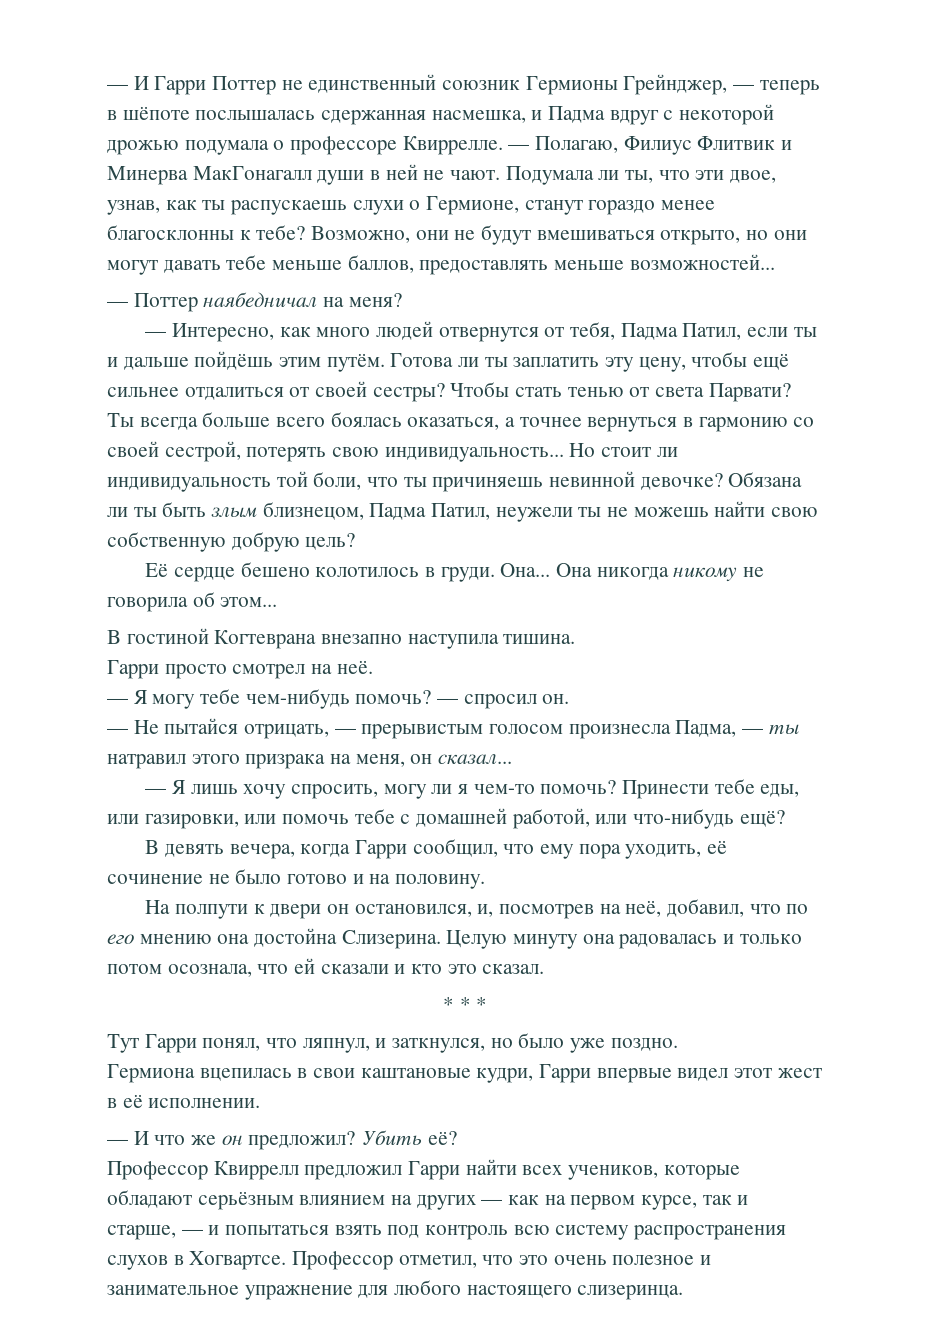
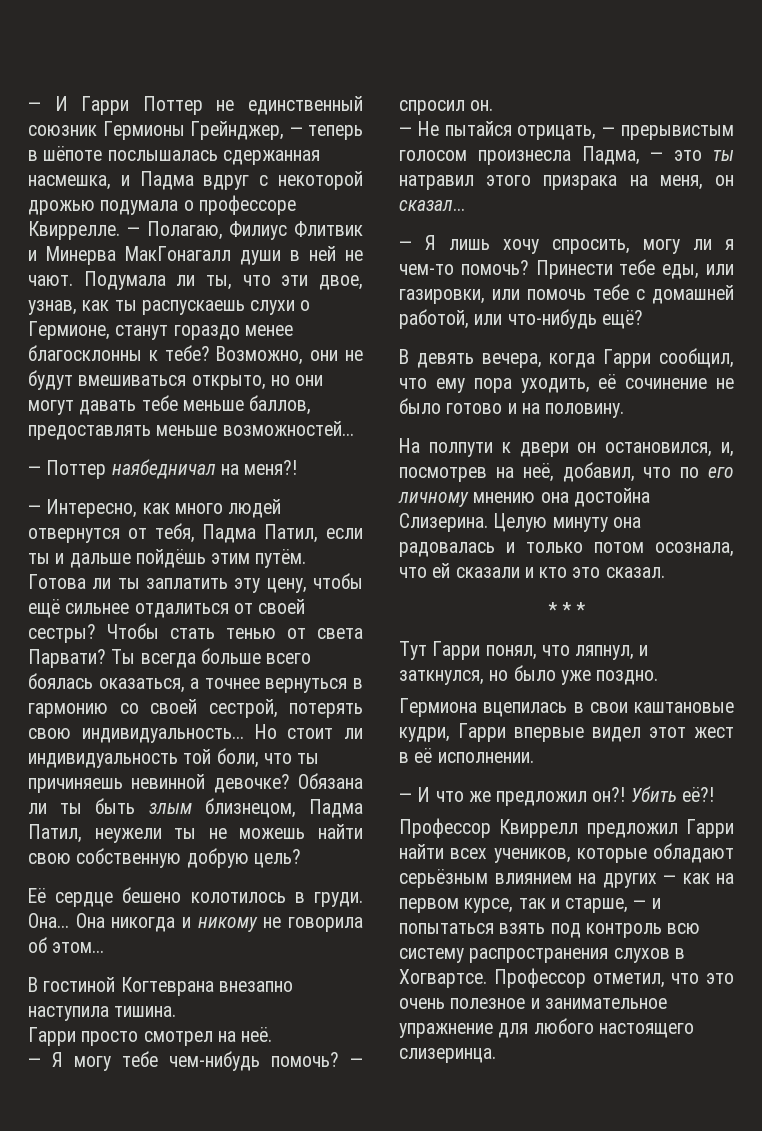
- — Поттер наябедничал на меня?
+ — Поттер наябедничал на меня?!
- Она никогда никому не говорила об этом...
+ Она никогда и никому не говорила об этом...
- — Не пытайся отрицать, — прерывистым голосом произнесла Падма, — ты натравил этого призрака на меня, он сказал...
+ — Не пытайся отрицать, — прерывистым голосом произнесла Падма, — это ты натравил этого призрака на меня, он сказал...
- На полпути к двери он остановился, и, посмотрев на неё, добавил, что по его мнению она достойна Слизерина.
+ На полпути к двери он остановился, и, посмотрев на неё, добавил, что по его личному мнению она достойна Слизерина.
- — И что же он предложил? Убить её?
+ — И что же предложил он?! Убить её?!

